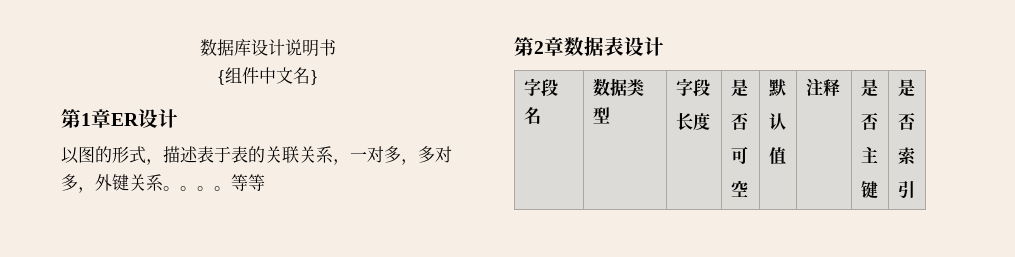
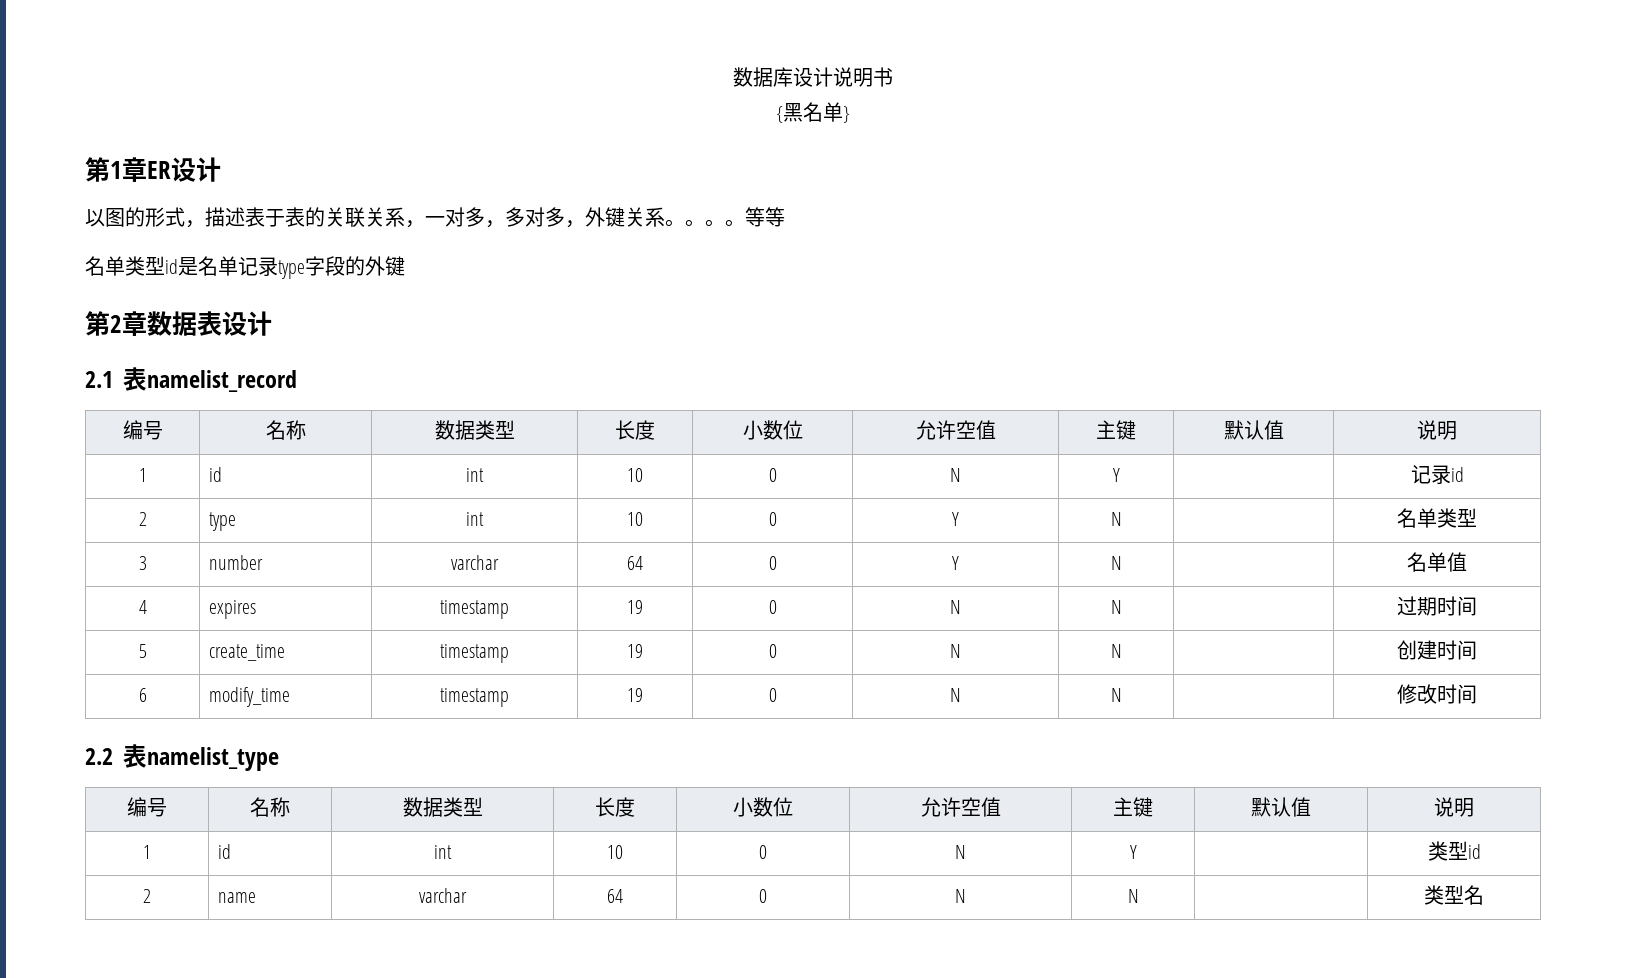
- {组件中文名}
+ {黑名单}
+ 名单类型id是名单记录type字段的外键
- 字段名 | 数据类型 | 字段
- 长度 | 是
- 否
- 可
- 空 | 默
- 认
- 值 | 注释 | 是
- 否
- 主
- 键 | 是
- 否
- 索
- 引
+ 2.1表namelist_record
+ 编号 | 名称 | 数据类型 | 长度 | 小数位 | 允许空值 | 主键 | 默认值 | 说明
+ 1 | id | int | 10 | 0 | N | Y | | 记录id
+ 2 | type | int | 10 | 0 | Y | N | | 名单类型
+ 3 | number | varchar | 64 | 0 | Y | N | | 名单值
+ 4 | expires | timestamp | 19 | 0 | N | N | | 过期时间
+ 5 | create_time | timestamp | 19 | 0 | N | N | | 创建时间
+ 6 | modify_time | timestamp | 19 | 0 | N | N | | 修改时间
+ 2.2表namelist_type
+ 编号 | 名称 | 数据类型 | 长度 | 小数位 | 允许空值 | 主键 | 默认值 | 说明
+ 1 | id | int | 10 | 0 | N | Y | | 类型id
+ 2 | name | varchar | 64 | 0 | N | N | | 类型名

